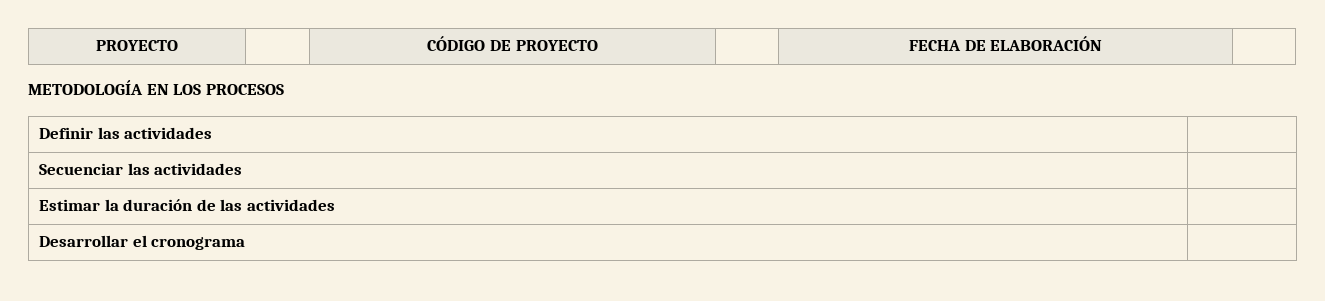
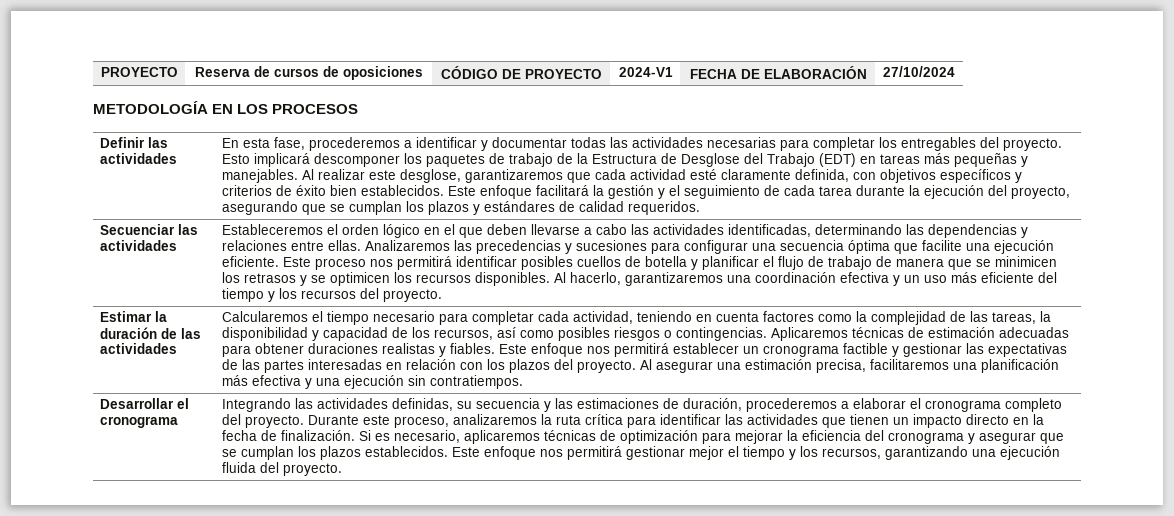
- PROYECTO | | CÓDIGO DE PROYECTO | | FECHA DE ELABORACIÓN |
+ PROYECTO | Reserva de cursos de oposiciones | CÓDIGO DE PROYECTO | 2024-V1 | FECHA DE ELABORACIÓN | 27/10/2024
- Secuenciar las actividades |
+ En esta fase, procederemos a identificar y documentar todas las actividades necesarias para completar los entregables del proyecto. Esto implicará descomponer los paquetes de trabajo de la Estructura de Desglose del Trabajo (EDT) en tareas más pequeñas y manejables. Al realizar este desglose, garantizaremos que cada actividad esté claramente definida, con objetivos específicos y criterios de éxito bien establecidos. Este enfoque facilitará la gestión y el seguimiento de cada tarea durante la ejecución del proyecto, asegurando que se cumplan los plazos y estándares de calidad requeridos.
+ Secuenciar las actividades | Estableceremos el orden lógico en el que deben llevarse a cabo las actividades identificadas, determinando las dependencias y relaciones entre ellas. Analizaremos las precedencias y sucesiones para configurar una secuencia óptima que facilite una ejecución eficiente. Este proceso nos permitirá identificar posibles cuellos de botella y planificar el flujo de trabajo de manera que se minimicen los retrasos y se optimicen los recursos disponibles. Al hacerlo, garantizaremos una coordinación efectiva y un uso más eficiente del tiempo y los recursos del proyecto.
- Desarrollar el cronograma |
+ Calcularemos el tiempo necesario para completar cada actividad, teniendo en cuenta factores como la complejidad de las tareas, la disponibilidad y capacidad de los recursos, así como posibles riesgos o contingencias. Aplicaremos técnicas de estimación adecuadas para obtener duraciones realistas y fiables. Este enfoque nos permitirá establecer un cronograma factible y gestionar las expectativas de las partes interesadas en relación con los plazos del proyecto. Al asegurar una estimación precisa, facilitaremos una planificación más efectiva y una ejecución sin contratiempos.
+ Desarrollar el cronograma | Integrando las actividades definidas, su secuencia y las estimaciones de duración, procederemos a elaborar el cronograma completo del proyecto. Durante este proceso, analizaremos la ruta crítica para identificar las actividades que tienen un impacto directo en la fecha de finalización. Si es necesario, aplicaremos técnicas de optimización para mejorar la eficiencia del cronograma y asegurar que se cumplan los plazos establecidos. Este enfoque nos permitirá gestionar mejor el tiempo y los recursos, garantizando una ejecución fluida del proyecto.

